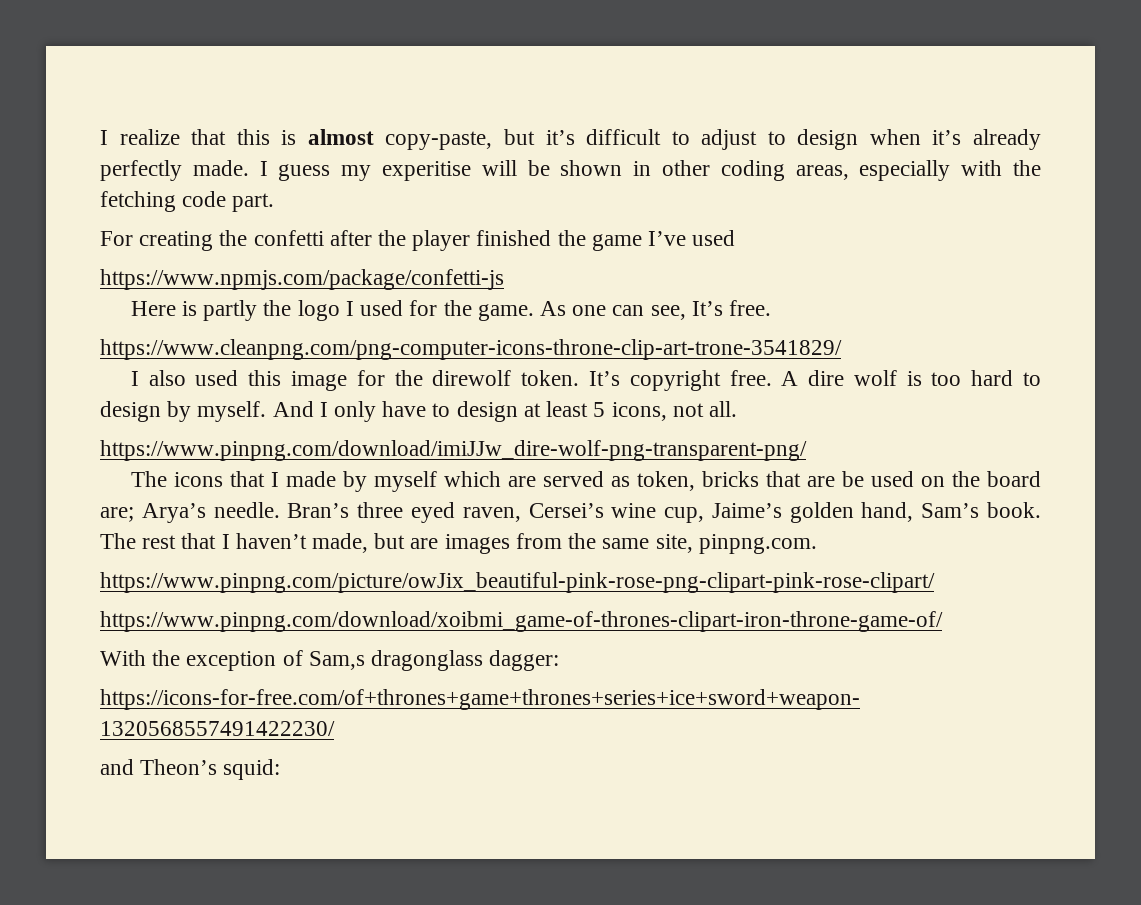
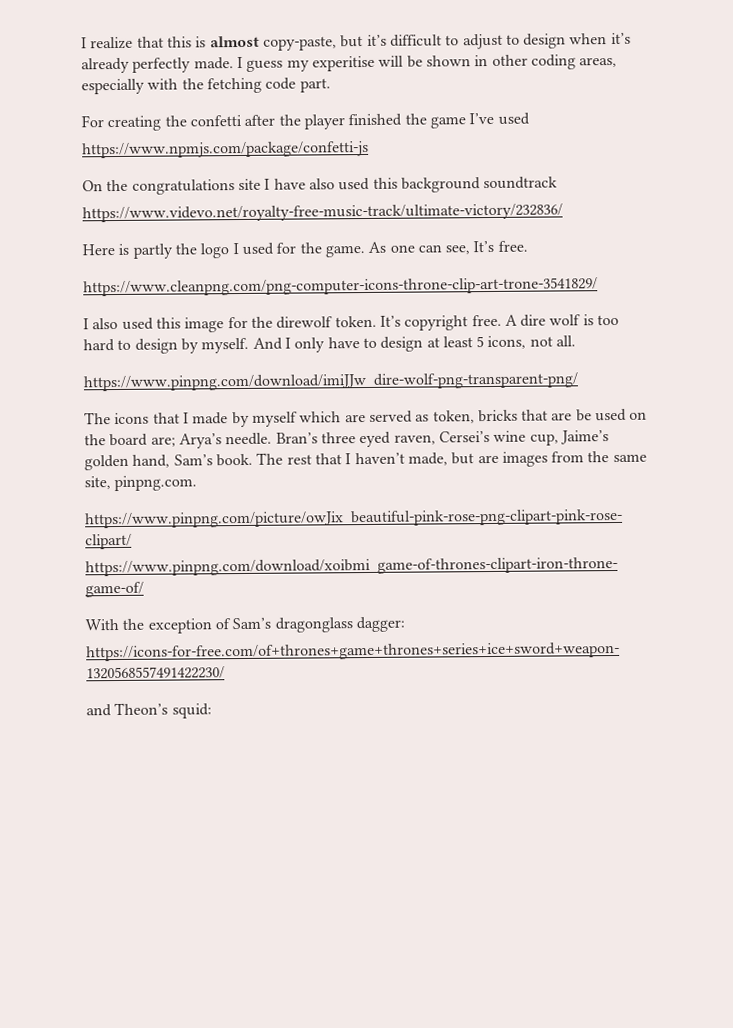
+ On the congratulations site I have also used this background soundtrack
+ https://www.videvo.net/royalty-free-music-track/ultimate-victory/232836/
- With the exception of Sam,s dragonglass dagger:
+ With the exception of Sam’s dragonglass dagger:

